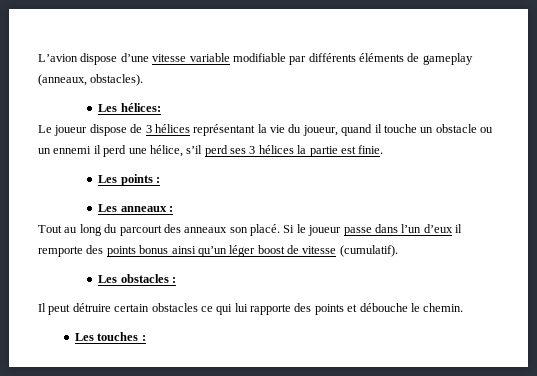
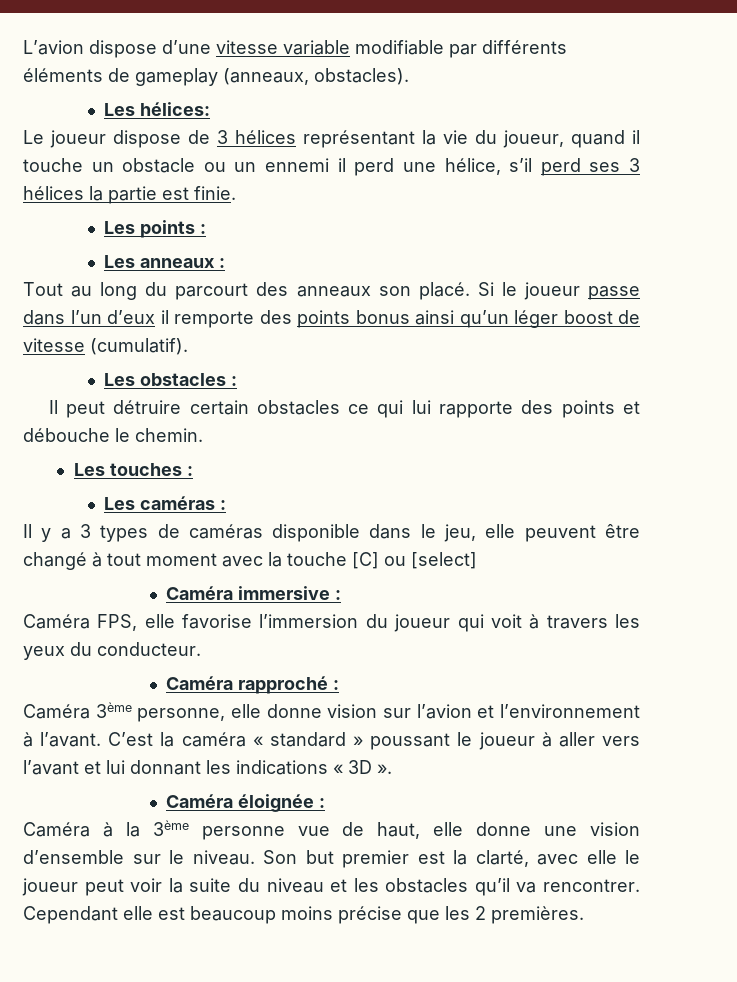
+ Les caméras :
+ Il y a 3 types de caméras disponible dans le jeu, elle peuvent être changé à tout moment avec la touche [C] ou [select]
+ Caméra immersive :
+ Caméra FPS, elle favorise l’immersion du joueur qui voit à travers les yeux du conducteur.
+ Caméra rapproché :
+ Caméra 3ème personne, elle donne vision sur l’avion et l’environnement à l’avant. C’est la caméra « standard » poussant le joueur à aller vers l’avant et lui donnant les indications « 3D ».
+ Caméra éloignée :
+ Caméra à la 3ème personne vue de haut, elle donne une vision d’ensemble sur le niveau. Son but premier est la clarté, avec elle le joueur peut voir la suite du niveau et les obstacles qu’il va rencontrer. Cependant elle est beaucoup moins précise que les 2 premières.

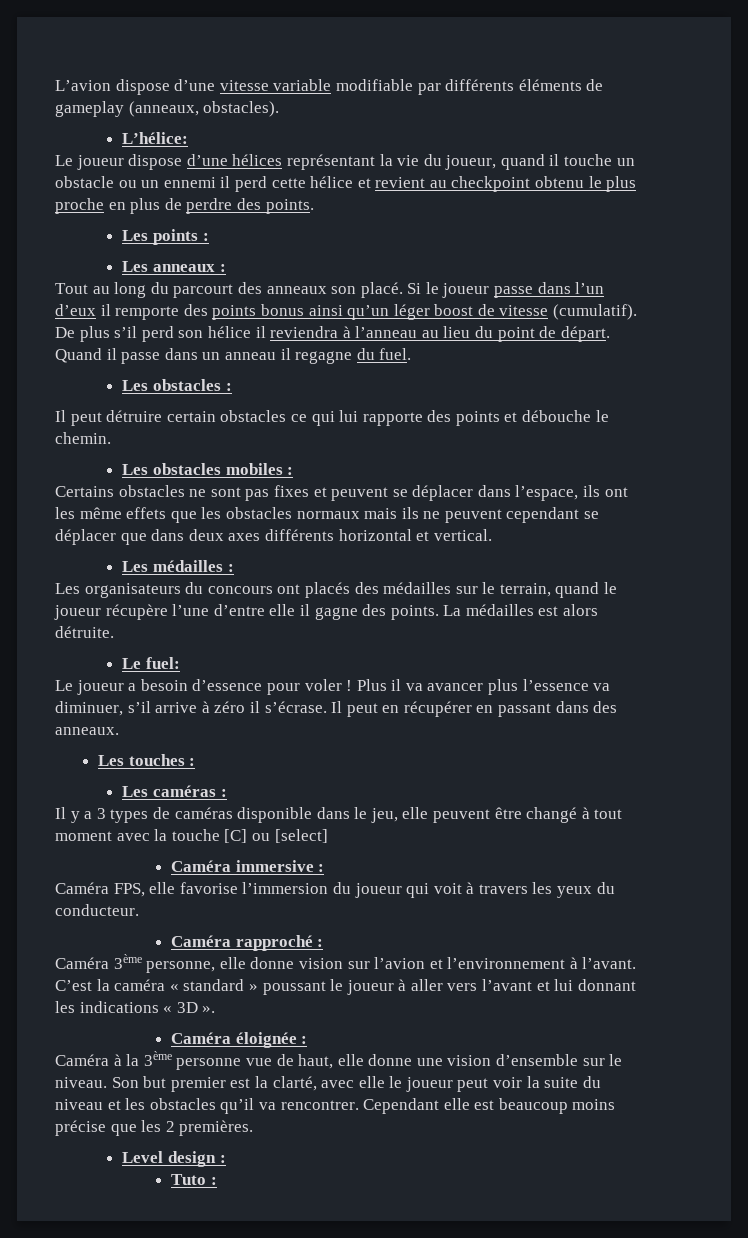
- Les hélices:
+ L’hélice:
- Le joueur dispose de 3 hélices représentant la vie du joueur, quand il touche un obstacle ou un ennemi il perd une hélice, s’il perd ses 3 hélices la partie est finie.
+ Le joueur dispose d’une hélices représentant la vie du joueur, quand il touche un obstacle ou un ennemi il perd cette hélice et revient au checkpoint obtenu le plus proche en plus de perdre des points.
+ De plus s’il perd son hélice il reviendra à l’anneau au lieu du point de départ. Quand il passe dans un anneau il regagne du fuel.
+ Les obstacles mobiles :
+ Certains obstacles ne sont pas fixes et peuvent se déplacer dans l’espace, ils ont les même effets que les obstacles normaux mais ils ne peuvent cependant se déplacer que dans deux axes différents horizontal et vertical.
+ Les médailles :
+ Les organisateurs du concours ont placés des médailles sur le terrain, quand le joueur récupère l’une d’entre elle il gagne des points. La médailles est alors détruite.
+ Le fuel:
+ Le joueur a besoin d’essence pour voler ! Plus il va avancer plus l’essence va diminuer, s’il arrive à zéro il s’écrase. Il peut en récupérer en passant dans des anneaux.
+ Level design :
+ Tuto :

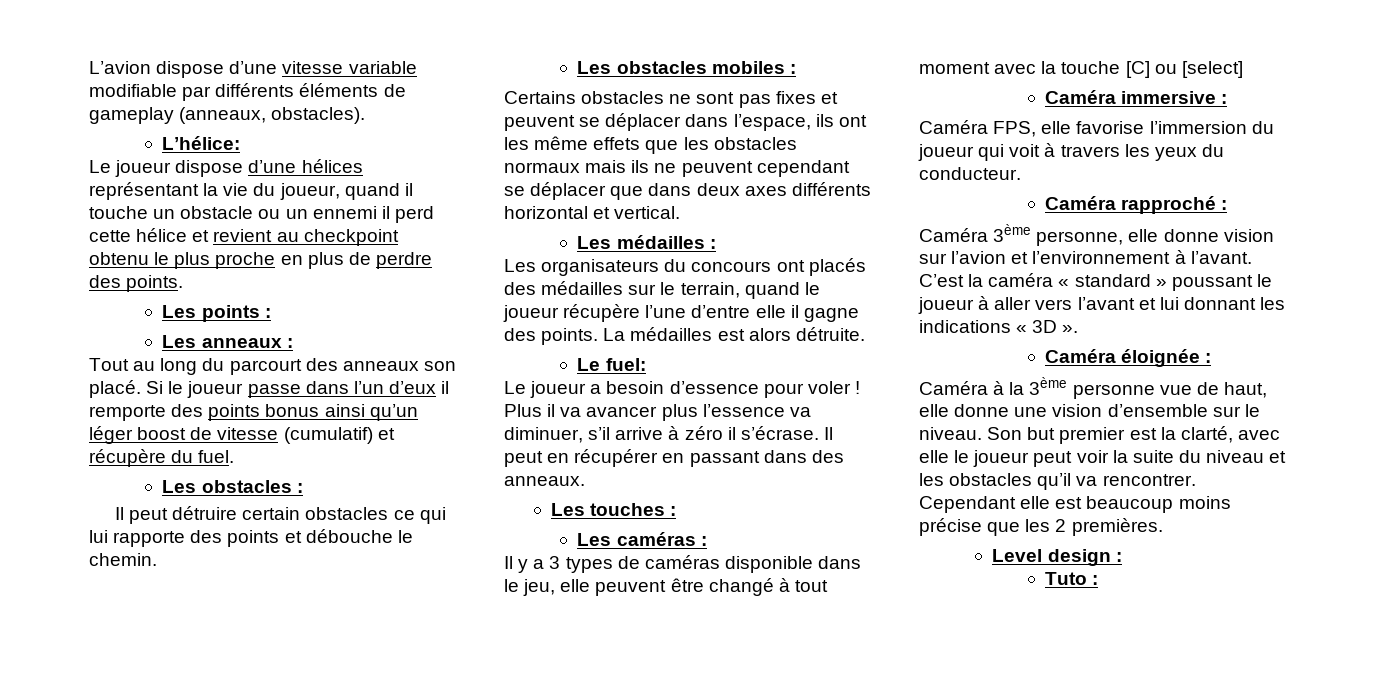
- Si le joueur passe dans l’un d’eux il remporte des points bonus ainsi qu’un léger boost de vitesse (cumulatif). De plus s’il perd son hélice il reviendra à l’anneau au lieu du point de départ. Quand il passe dans un anneau il regagne du fuel.
+ Si le joueur passe dans l’un d’eux il remporte des points bonus ainsi qu’un léger boost de vitesse (cumulatif) et récupère du fuel.

